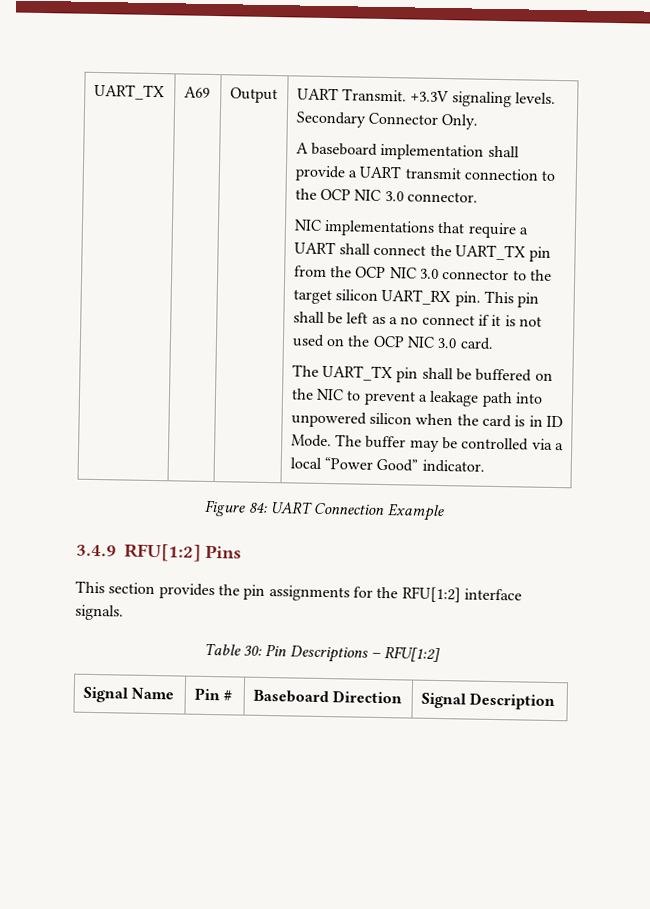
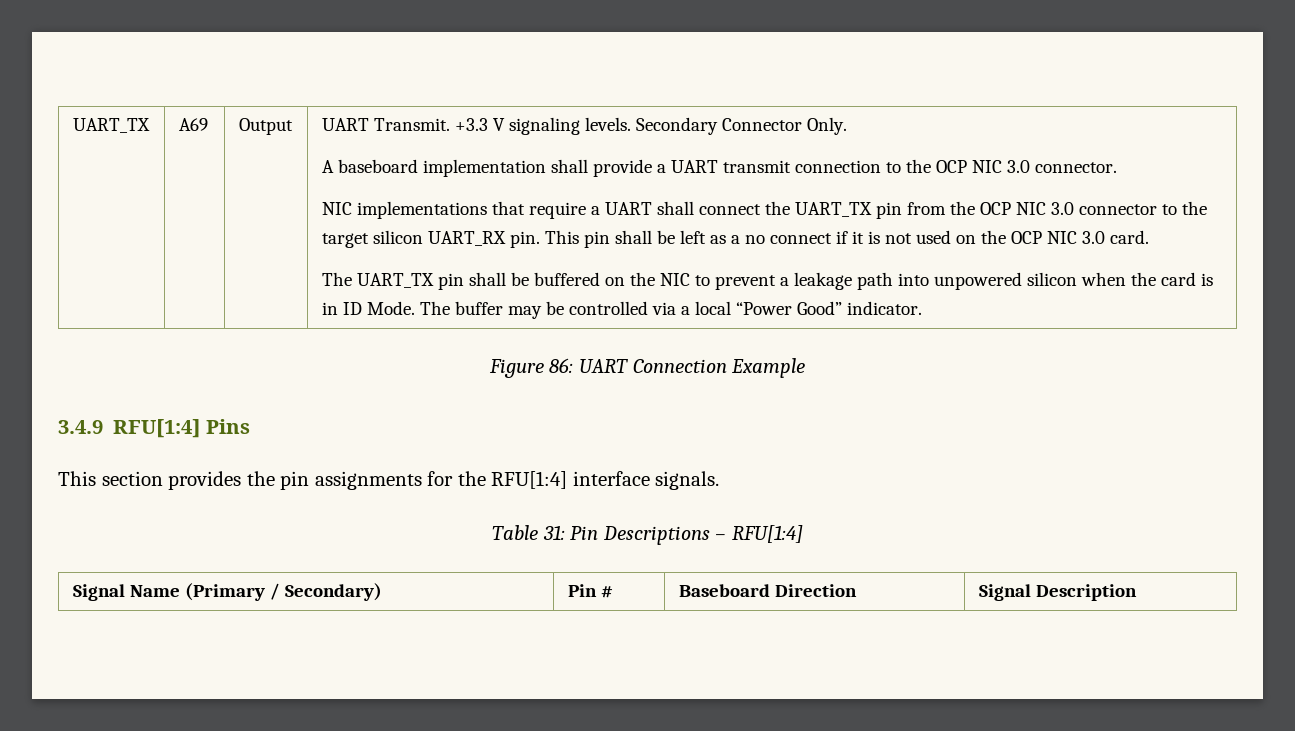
- +3.3V signaling levels.
+ +3.3 V signaling levels.
- Figure 84: UART Connection Example
+ Figure 86: UART Connection Example
- 3.4.9 RFU[1:2] Pins
+ 3.4.9 RFU[1:4] Pins
- This section provides the pin assignments for the RFU[1:2] interface signals.
+ This section provides the pin assignments for the RFU[1:4] interface signals.
- Table 30: Pin Descriptions – RFU[1:2]
+ Table 31: Pin Descriptions – RFU[1:4]
- Signal Name | Pin # | Baseboard Direction | Signal Description
+ Signal Name (Primary / Secondary) | Pin # | Baseboard Direction | Signal Description

